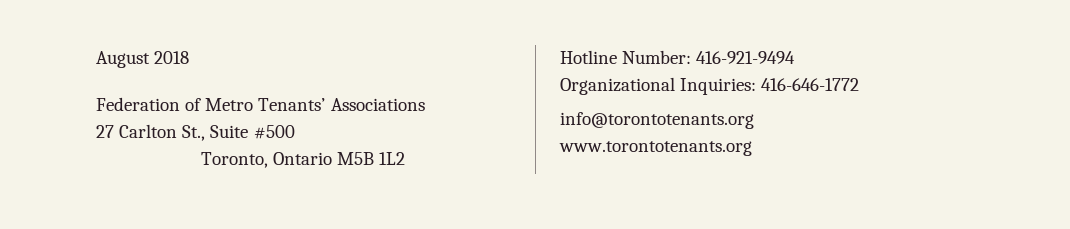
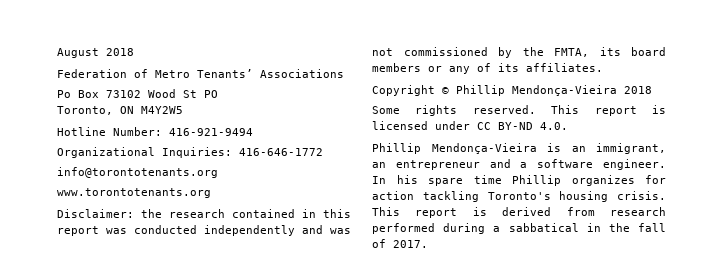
- 27 Carlton St., Suite #500
- Toronto, Ontario M5B 1L2
+ Po Box 73102 Wood St PO
+ Toronto, ON M4Y2W5
+ Disclaimer: the research contained in this report was conducted independently and was not commissioned by the FMTA, its board members or any of its affiliates.
+ Copyright © Phillip Mendonça-Vieira 2018
+ Some rights reserved. This report is licensed under CC BY-ND 4.0.
+ Phillip Mendonça-Vieira is an immigrant, an entrepreneur and a software engineer. In his spare time Phillip organizes for action tackling Toronto's housing crisis. This report is derived from research performed during a sabbatical in the fall of 2017.

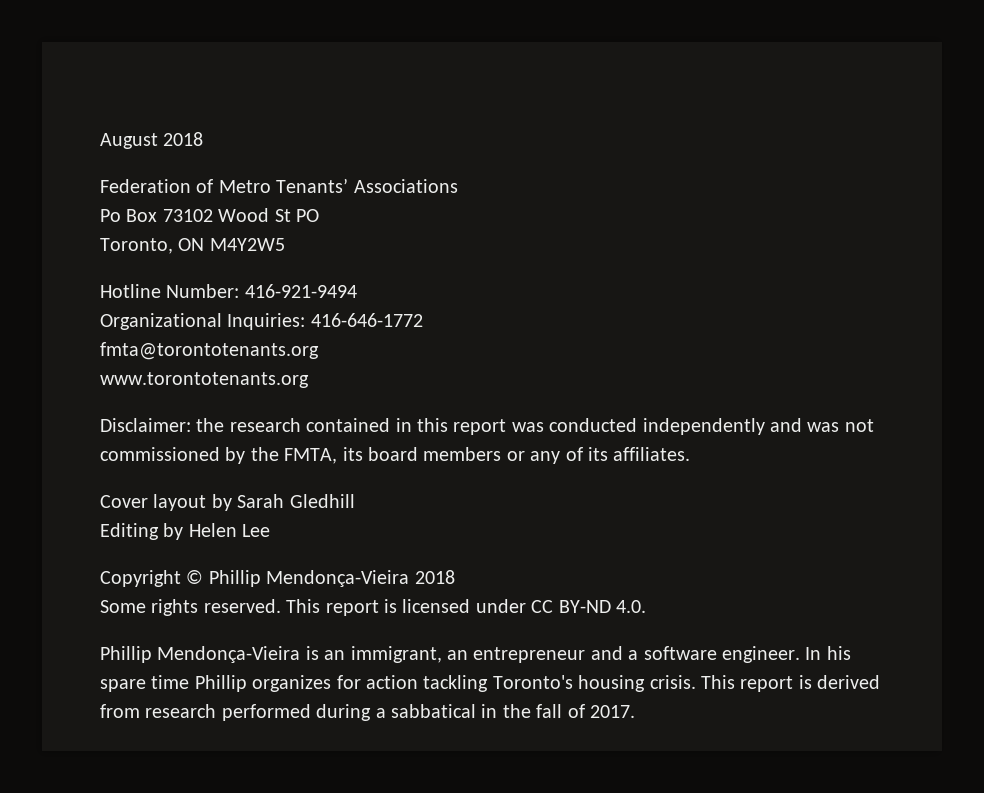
- info@torontotenants.org
+ fmta@torontotenants.org
+ Cover layout by Sarah Gledhill
+ Editing by Helen Lee

